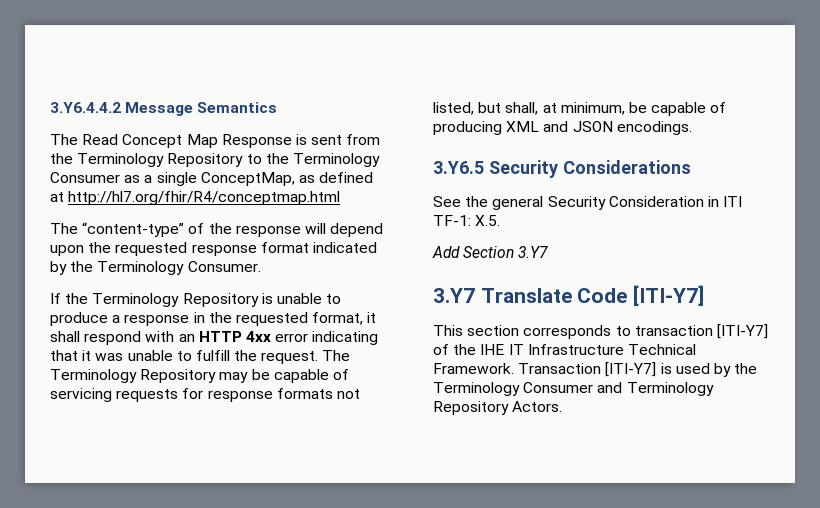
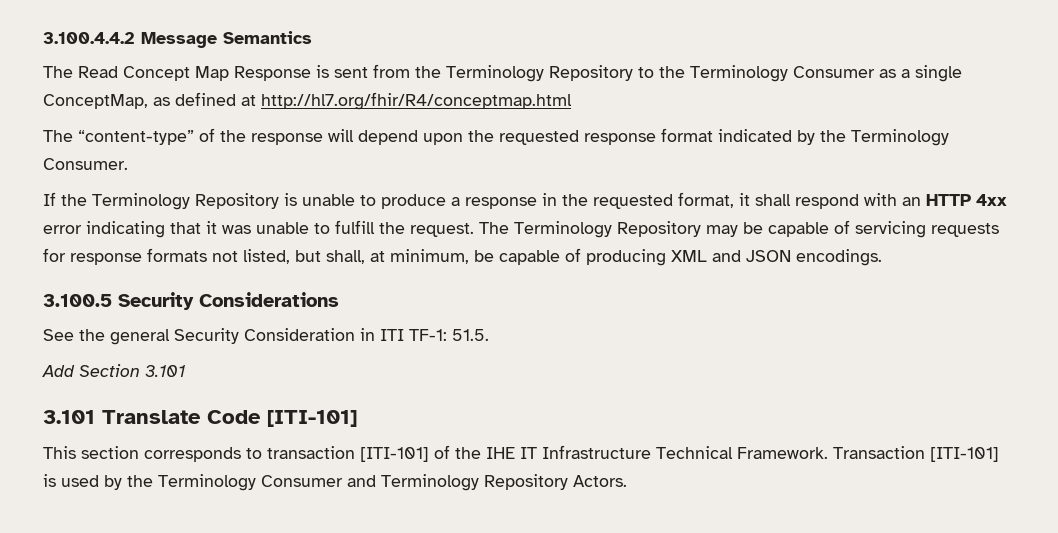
- 3.Y6.4.4.2 Message Semantics
+ 3.100.4.4.2 Message Semantics
- 3.Y6.5 Security Considerations
+ 3.100.5 Security Considerations
- See the general Security Consideration in ITI TF-1: X.5.
+ See the general Security Consideration in ITI TF-1: 51.5.
- Add Section 3.Y7
- 3.Y7 Translate Code [ITI-Y7]
+ Add Section 3.101
+ 3.101 Translate Code [ITI-101]
- This section corresponds to transaction [ITI-Y7] of the IHE IT Infrastructure Technical Framework.
+ This section corresponds to transaction [ITI-101] of the IHE IT Infrastructure Technical Framework.
- Transaction [ITI-Y7] is used by the Terminology Consumer and Terminology Repository Actors.
+ Transaction [ITI-101] is used by the Terminology Consumer and Terminology Repository Actors.

